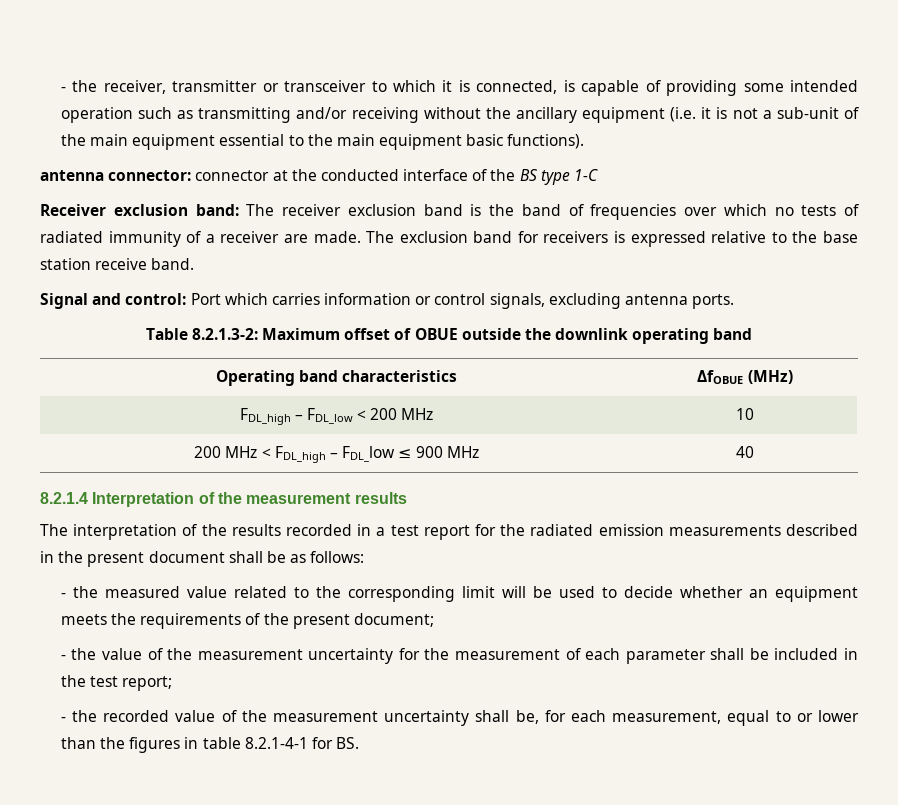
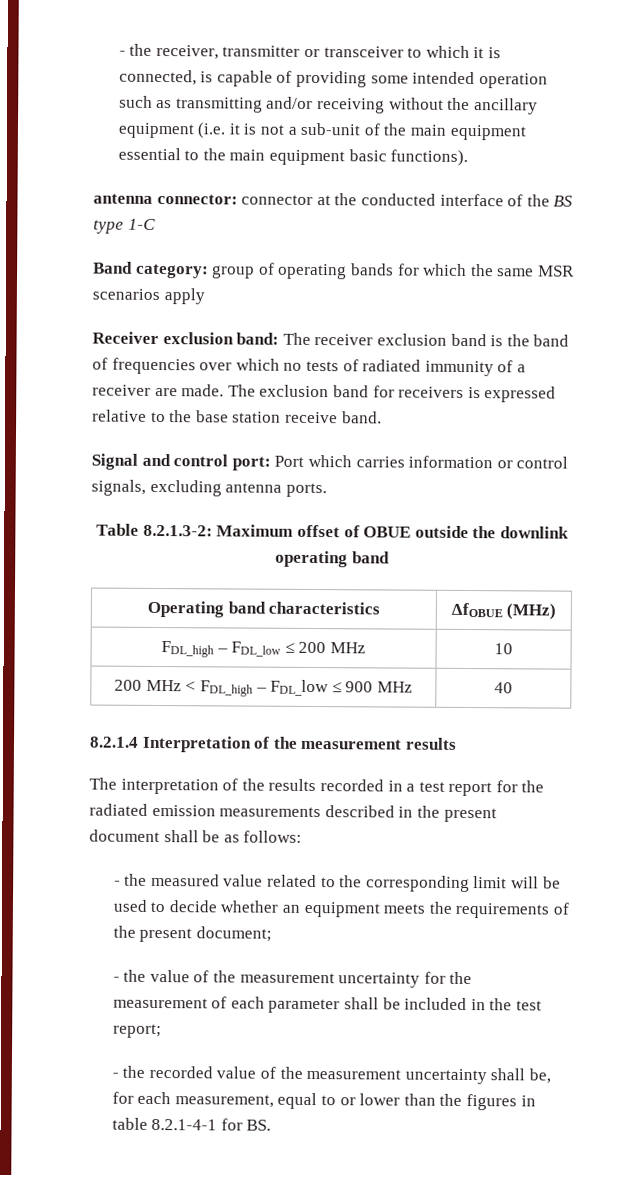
+ Band category: group of operating bands for which the same MSR scenarios apply
- Signal and control: Port which carries information or control signals, excluding antenna ports.
+ Signal and control port: Port which carries information or control signals, excluding antenna ports.
- FDL_high – FDL_low < 200 MHz | 10
+ FDL_high – FDL_low ≤ 200 MHz | 10

